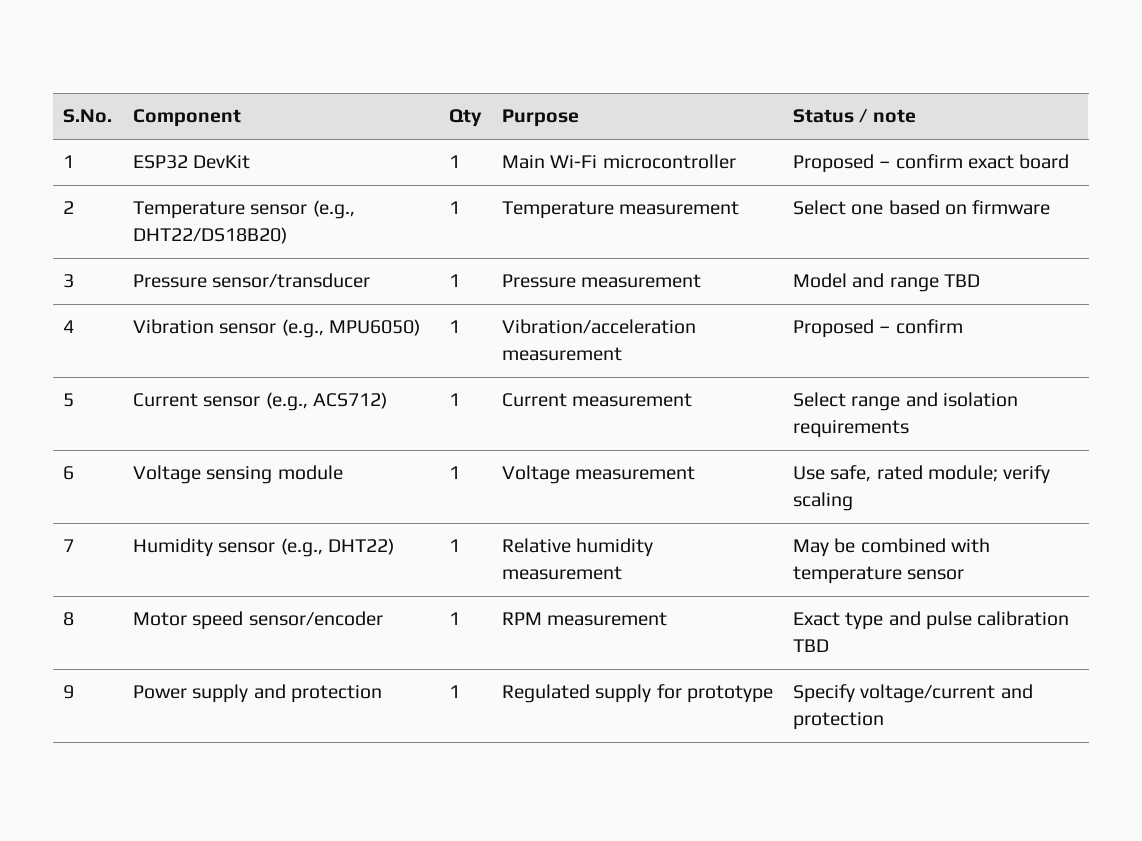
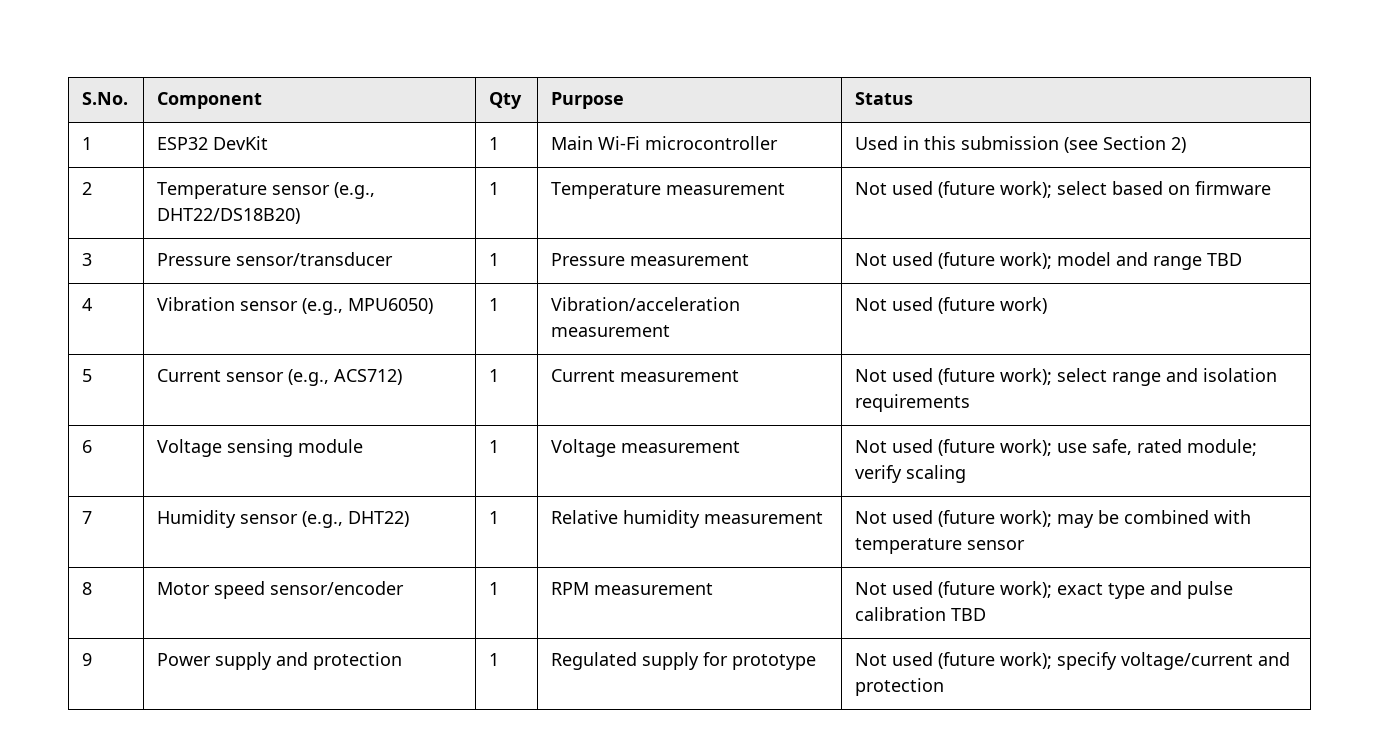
- S.No. | Component | Qty | Purpose | Status / note
+ S.No. | Component | Qty | Purpose | Status
- 1 | ESP32 DevKit | 1 | Main Wi-Fi microcontroller | Proposed – confirm exact board
+ 1 | ESP32 DevKit | 1 | Main Wi-Fi microcontroller | Used in this submission (see Section 2)
- 2 | Temperature sensor (e.g., DHT22/DS18B20) | 1 | Temperature measurement | Select one based on firmware
+ 2 | Temperature sensor (e.g., DHT22/DS18B20) | 1 | Temperature measurement | Not used (future work); select based on firmware
- 3 | Pressure sensor/transducer | 1 | Pressure measurement | Model and range TBD
+ 3 | Pressure sensor/transducer | 1 | Pressure measurement | Not used (future work); model and range TBD
- 4 | Vibration sensor (e.g., MPU6050) | 1 | Vibration/acceleration measurement | Proposed – confirm
+ 4 | Vibration sensor (e.g., MPU6050) | 1 | Vibration/acceleration measurement | Not used (future work)
- 5 | Current sensor (e.g., ACS712) | 1 | Current measurement | Select range and isolation requirements
+ 5 | Current sensor (e.g., ACS712) | 1 | Current measurement | Not used (future work); select range and isolation requirements
- 6 | Voltage sensing module | 1 | Voltage measurement | Use safe, rated module; verify scaling
+ 6 | Voltage sensing module | 1 | Voltage measurement | Not used (future work); use safe, rated module; verify scaling
- 7 | Humidity sensor (e.g., DHT22) | 1 | Relative humidity measurement | May be combined with temperature sensor
+ 7 | Humidity sensor (e.g., DHT22) | 1 | Relative humidity measurement | Not used (future work); may be combined with temperature sensor
- 8 | Motor speed sensor/encoder | 1 | RPM measurement | Exact type and pulse calibration TBD
+ 8 | Motor speed sensor/encoder | 1 | RPM measurement | Not used (future work); exact type and pulse calibration TBD
- 9 | Power supply and protection | 1 | Regulated supply for prototype | Specify voltage/current and protection
+ 9 | Power supply and protection | 1 | Regulated supply for prototype | Not used (future work); specify voltage/current and protection

